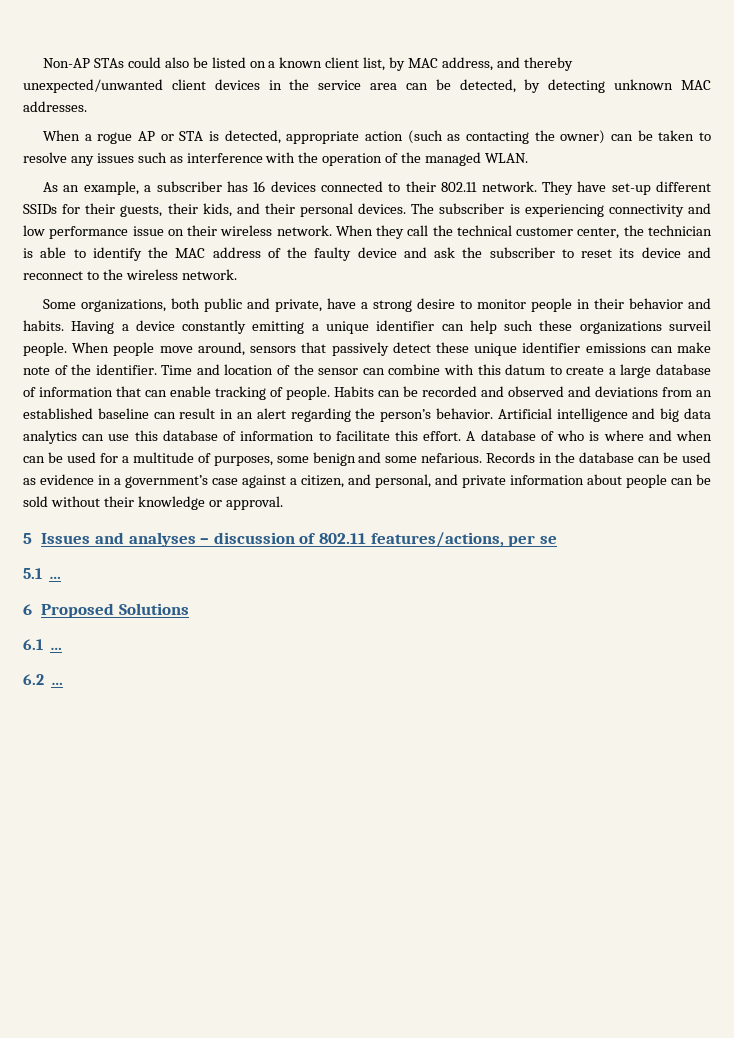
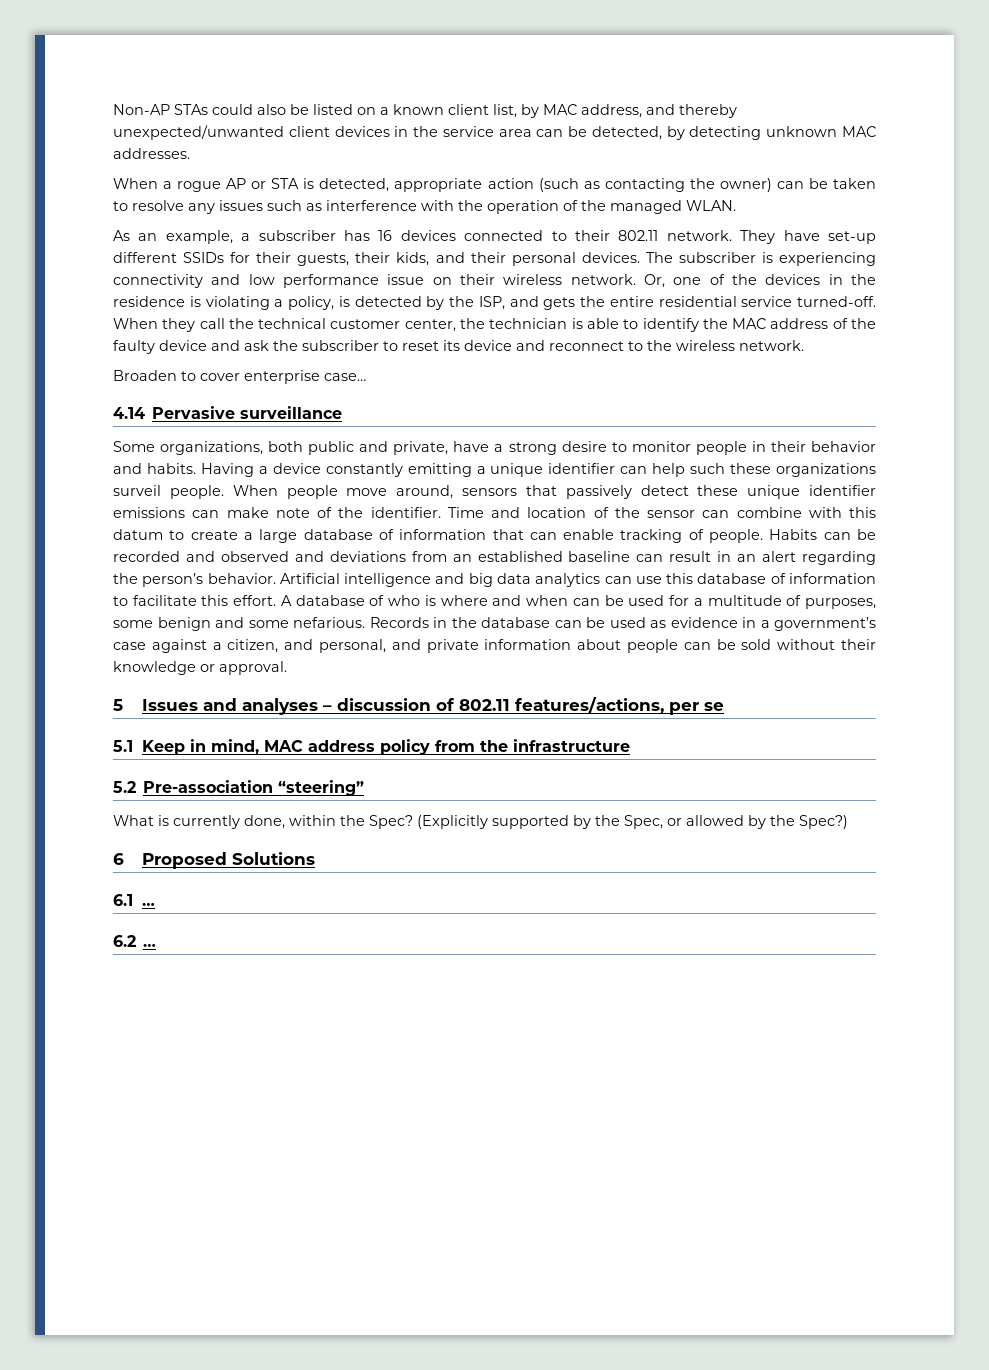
+ Or, one of the devices in the residence is violating a policy, is detected by the ISP, and gets the entire residential service turned-off.
+ Broaden to cover enterprise case…
+ 4.14 Pervasive surveillance
- 5.1 …
+ 5.1 Keep in mind, MAC address policy from the infrastructure
+ 5.2 Pre-association “steering”
+ What is currently done, within the Spec? (Explicitly supported by the Spec, or allowed by the Spec?)

